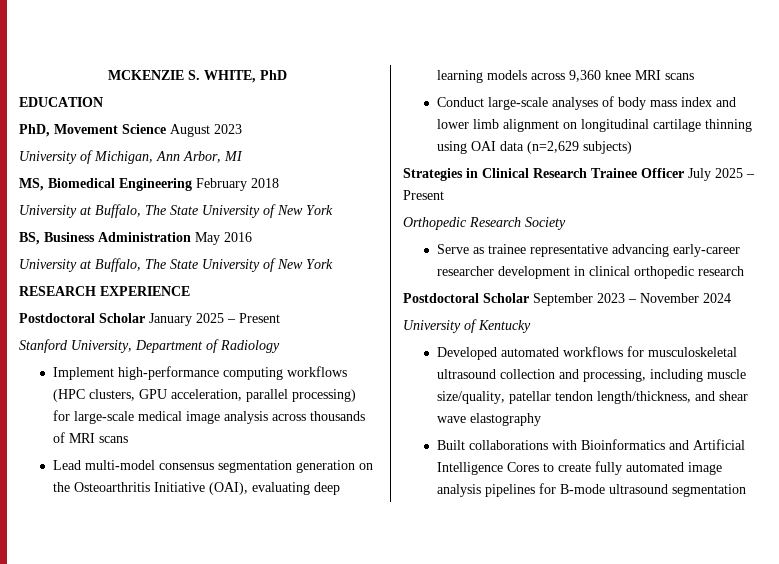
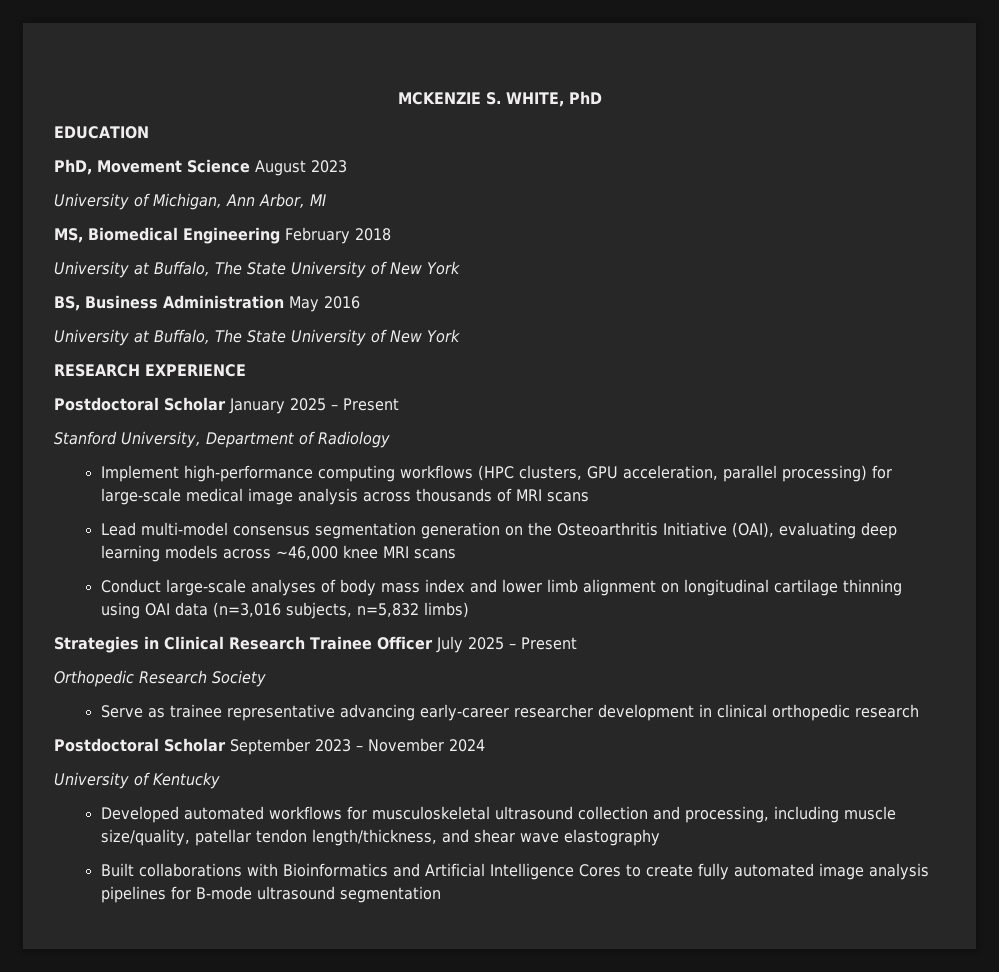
- Lead multi-model consensus segmentation generation on the Osteoarthritis Initiative (OAI), evaluating deep learning models across 9,360 knee MRI scans
+ Lead multi-model consensus segmentation generation on the Osteoarthritis Initiative (OAI), evaluating deep learning models across ~46,000 knee MRI scans
- Conduct large-scale analyses of body mass index and lower limb alignment on longitudinal cartilage thinning using OAI data (n=2,629 subjects)
+ Conduct large-scale analyses of body mass index and lower limb alignment on longitudinal cartilage thinning using OAI data (n=3,016 subjects, n=5,832 limbs)

